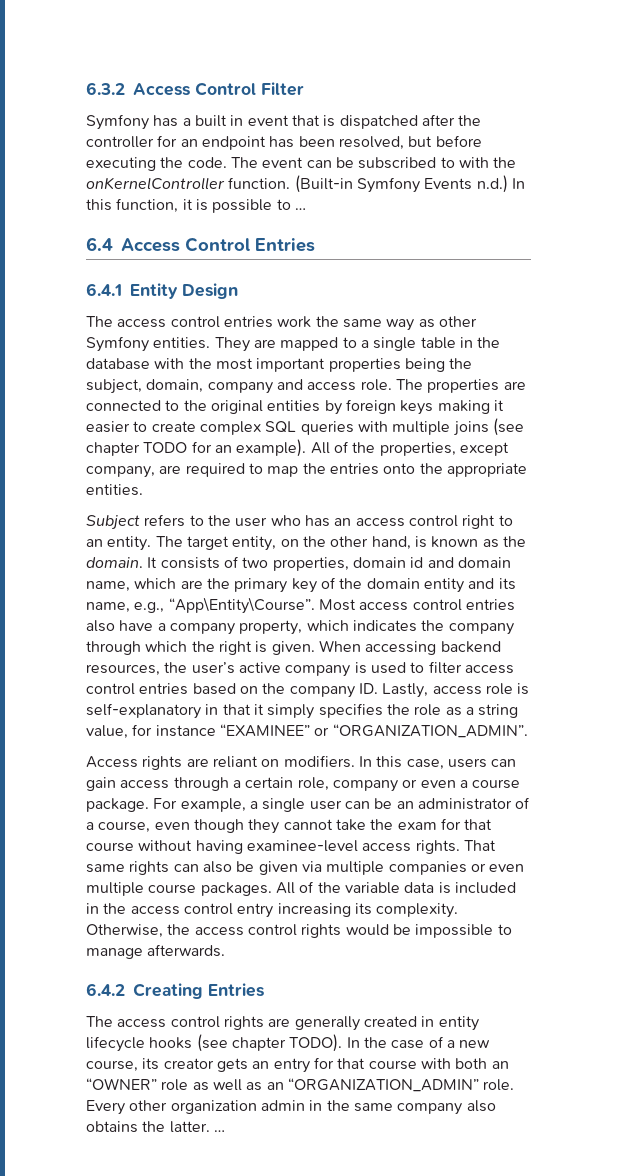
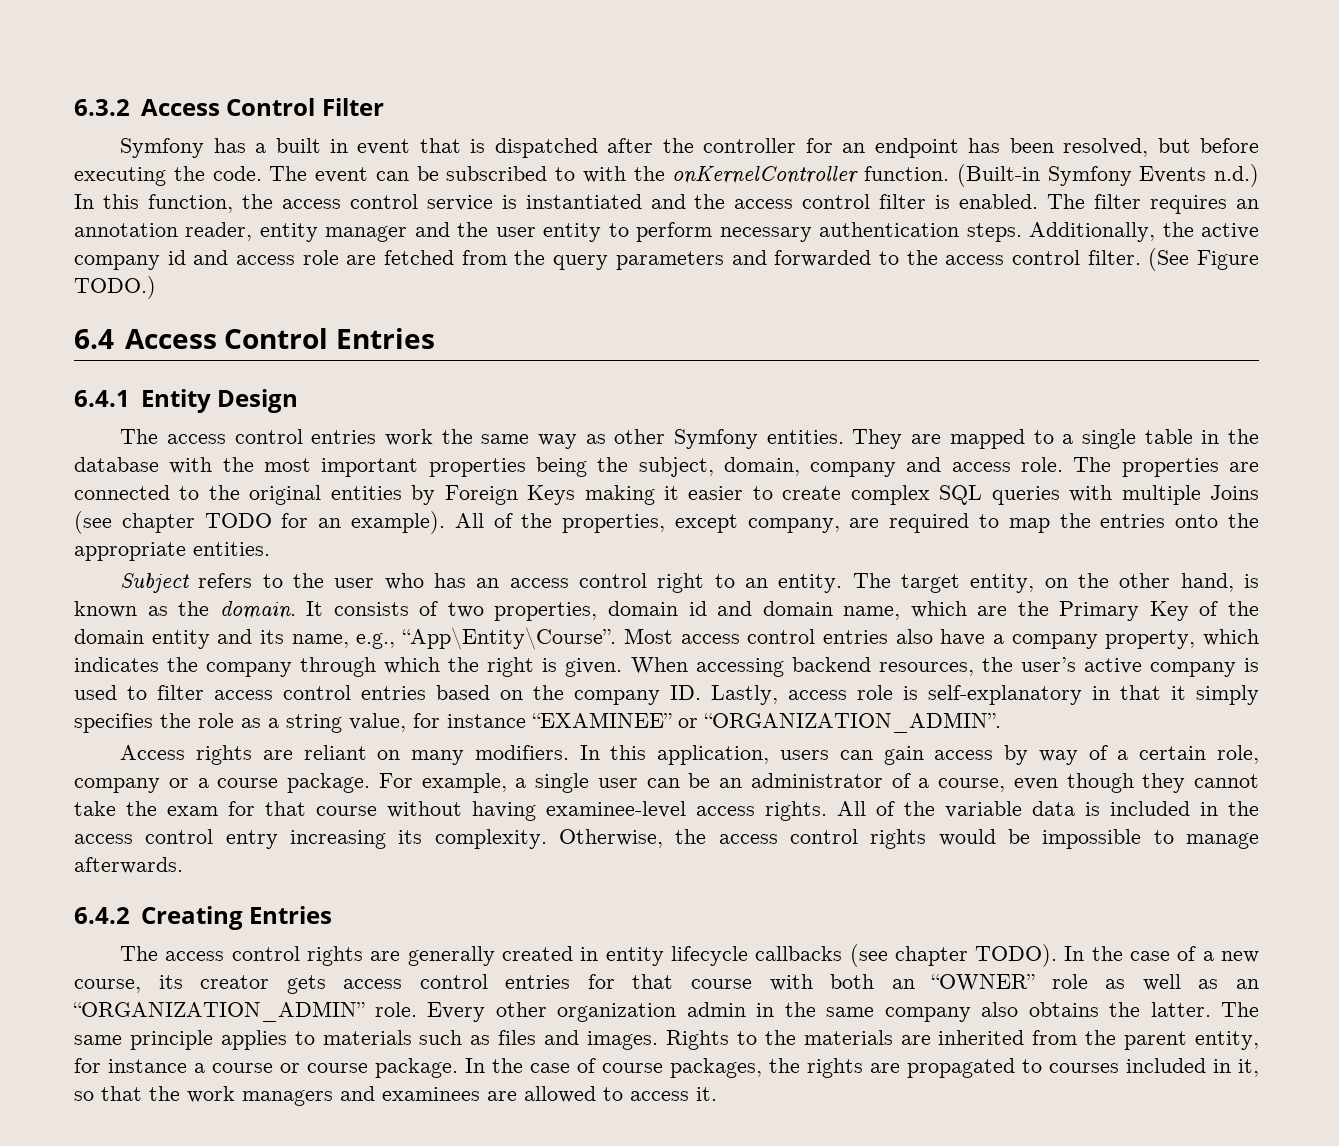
- (Built-in Symfony Events n.d.) In this function, it is possible to …
+ (Built-in Symfony Events n.d.) In this function, the access control service is instantiated and the access control filter is enabled. The filter requires an annotation reader, entity manager and the user entity to perform necessary authentication steps. Additionally, the active company id and access role are fetched from the query parameters and forwarded to the access control filter. (See Figure TODO.)
- The properties are connected to the original entities by foreign keys making it easier to create complex SQL queries with multiple joins (see chapter TODO for an example).
+ The properties are connected to the original entities by Foreign Keys making it easier to create complex SQL queries with multiple Joins (see chapter TODO for an example).
- It consists of two properties, domain id and domain name, which are the primary key of the domain entity and its name, e.g., “App\Entity\Course”.
+ It consists of two properties, domain id and domain name, which are the Primary Key of the domain entity and its name, e.g., “App\Entity\Course”.
- Access rights are reliant on modifiers.
+ Access rights are reliant on many modifiers.
- In this case, users can gain access through a certain role, company or even a course package.
+ In this application, users can gain access by way of a certain role, company or a course package.
- That same rights can also be given via multiple companies or even multiple course packages.
- The access control rights are generally created in entity lifecycle hooks (see chapter TODO).
+ The access control rights are generally created in entity lifecycle callbacks (see chapter TODO).
- In the case of a new course, its creator gets an entry for that course with both an “OWNER” role as well as an “ORGANIZATION_ADMIN” role.
+ In the case of a new course, its creator gets access control entries for that course with both an “OWNER” role as well as an “ORGANIZATION_ADMIN” role.
- Every other organization admin in the same company also obtains the latter. …
+ Every other organization admin in the same company also obtains the latter. The same principle applies to materials such as files and images. Rights to the materials are inherited from the parent entity, for instance a course or course package. In the case of course packages, the rights are propagated to courses included in it, so that the work managers and examinees are allowed to access it.

